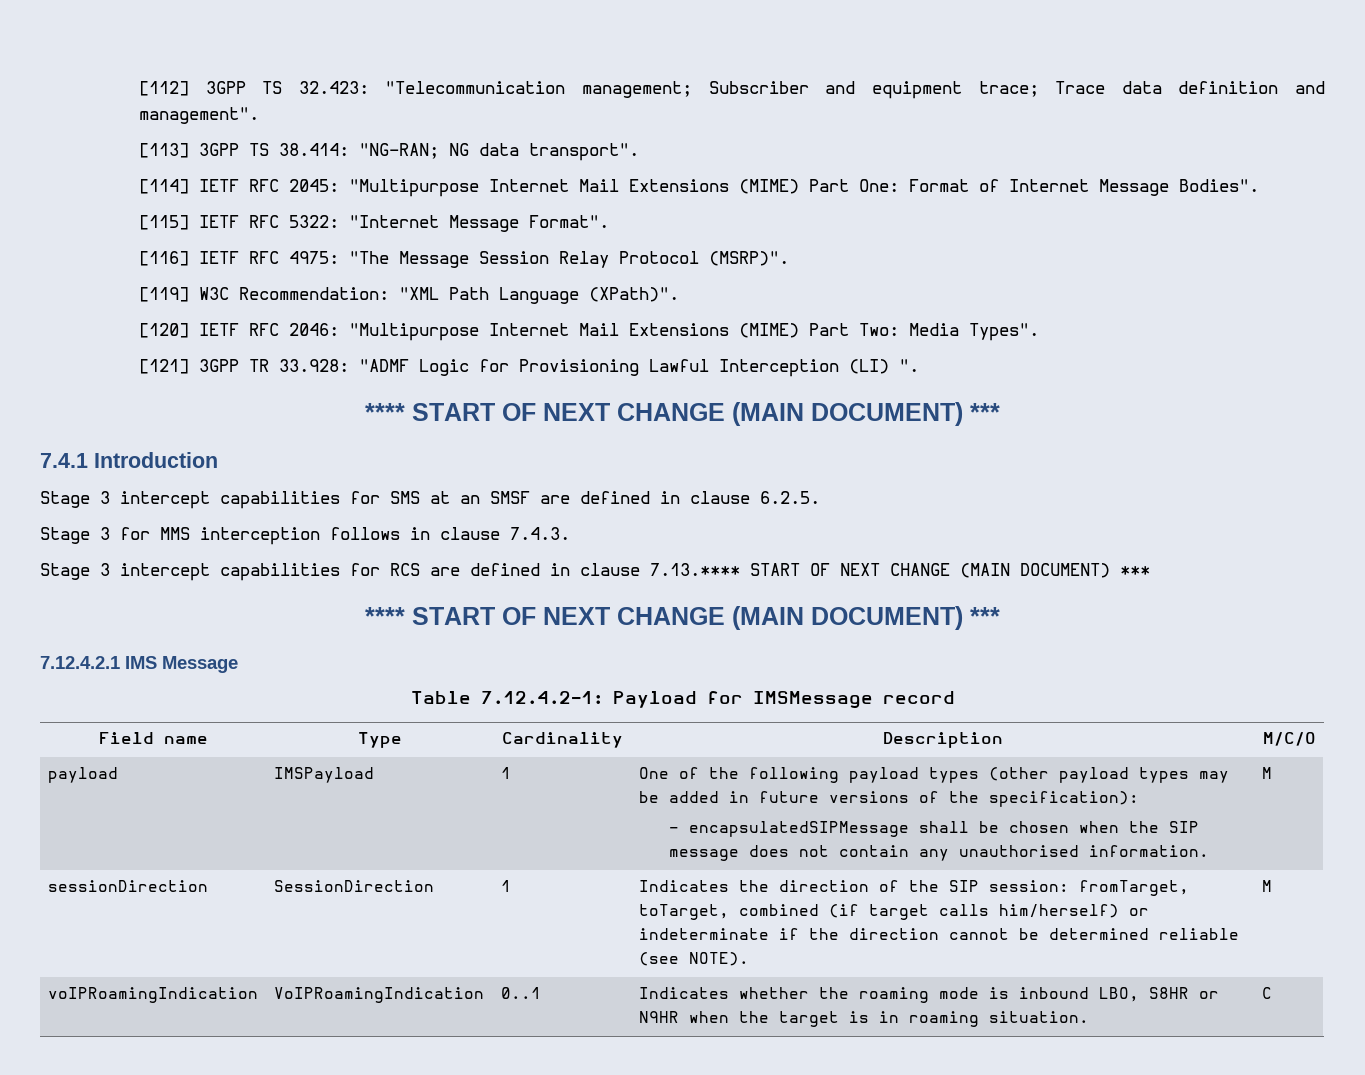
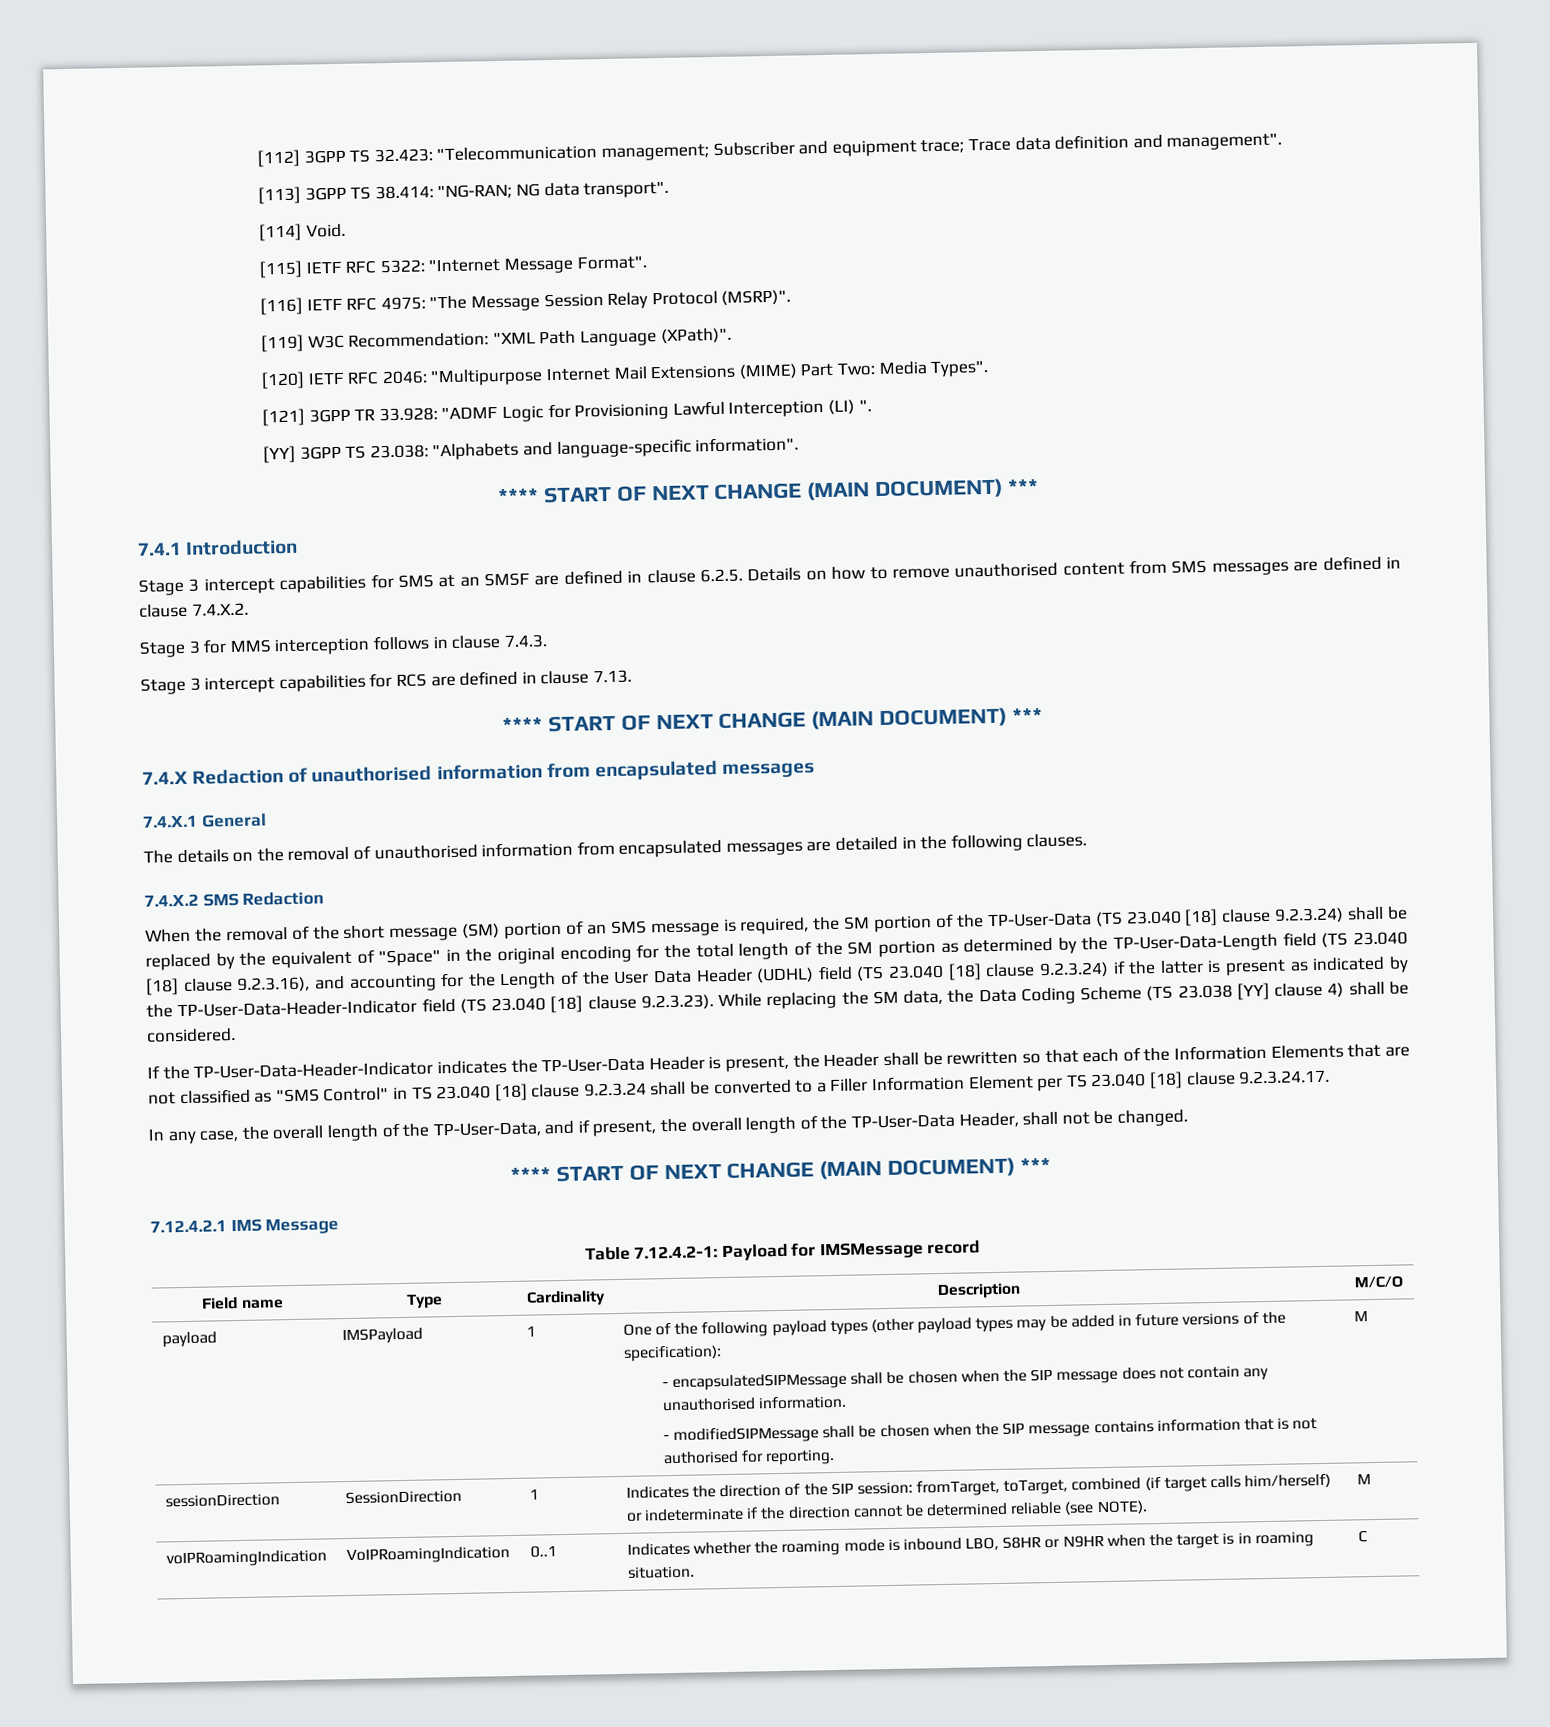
- [114] IETF RFC 2045: "Multipurpose Internet Mail Extensions (MIME) Part One: Format of Internet Message Bodies".
+ [114] Void.
+ [YY] 3GPP TS 23.038: "Alphabets and language-specific information".
- Stage 3 intercept capabilities for SMS at an SMSF are defined in clause 6.2.5.
+ Stage 3 intercept capabilities for SMS at an SMSF are defined in clause 6.2.5. Details on how to remove unauthorised content from SMS messages are defined in clause 7.4.X.2.
- Stage 3 intercept capabilities for RCS are defined in clause 7.13.**** START OF NEXT CHANGE (MAIN DOCUMENT) ***
+ Stage 3 intercept capabilities for RCS are defined in clause 7.13.
+ **** START OF NEXT CHANGE (MAIN DOCUMENT) ***
+ 7.4.X Redaction of unauthorised information from encapsulated messages
+ 7.4.X.1 General
+ The details on the removal of unauthorised information from encapsulated messages are detailed in the following clauses.
+ 7.4.X.2 SMS Redaction
+ When the removal of the short message (SM) portion of an SMS message is required, the SM portion of the TP-User-Data (TS 23.040 [18] clause 9.2.3.24) shall be replaced by the equivalent of "Space" in the original encoding for the total length of the SM portion as determined by the TP-User-Data-Length field (TS 23.040 [18] clause 9.2.3.16), and accounting for the Length of the User Data Header (UDHL) field (TS 23.040 [18] clause 9.2.3.24) if the latter is present as indicated by the TP-User-Data-Header-Indicator field (TS 23.040 [18] clause 9.2.3.23). While replacing the SM data, the Data Coding Scheme (TS 23.038 [YY] clause 4) shall be considered.
+ If the TP-User-Data-Header-Indicator indicates the TP-User-Data Header is present, the Header shall be rewritten so that each of the Information Elements that are not classified as "SMS Control" in TS 23.040 [18] clause 9.2.3.24 shall be converted to a Filler Information Element per TS 23.040 [18] clause 9.2.3.24.17.
+ In any case, the overall length of the TP-User-Data, and if present, the overall length of the TP-User-Data Header, shall not be changed.
+ - modifiedSIPMessage shall be chosen when the SIP message contains information that is not authorised for reporting.

